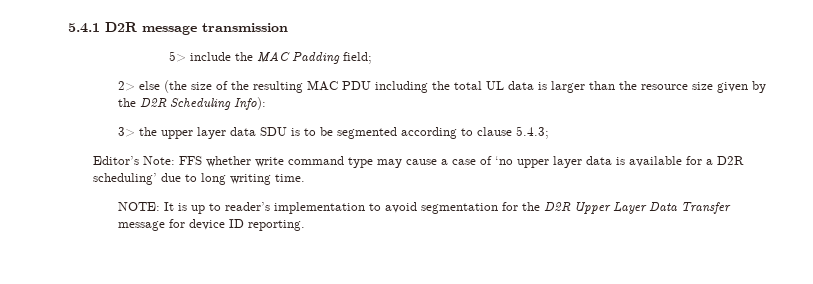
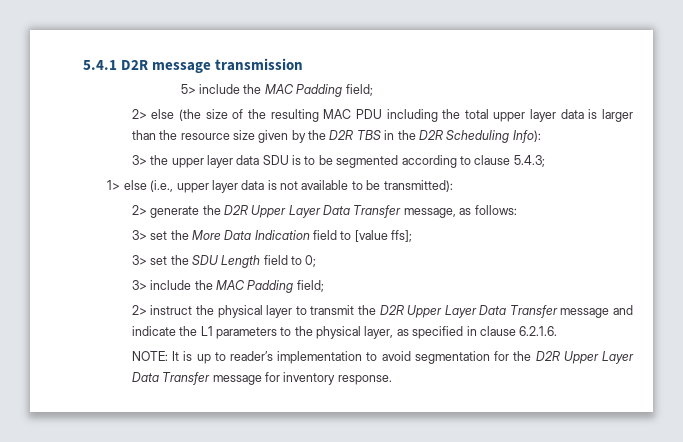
- 2> else (the size of the resulting MAC PDU including the total UL data is larger than the resource size given by the D2R Scheduling Info):
+ 2> else (the size of the resulting MAC PDU including the total upper layer data is larger than the resource size given by the D2R TBS in the D2R Scheduling Info):
- Editor’s Note: FFS whether write command type may cause a case of ‘no upper layer data is available for a D2R scheduling’ due to long writing time.
+ 1> else (i.e., upper layer data is not available to be transmitted):
+ 2> generate the D2R Upper Layer Data Transfer message, as follows:
+ 3> set the More Data Indication field to [value ffs];
+ 3> set the SDU Length field to 0;
+ 3> include the MAC Padding field;
+ 2> instruct the physical layer to transmit the D2R Upper Layer Data Transfer message and indicate the L1 parameters to the physical layer, as specified in clause 6.2.1.6.
- NOTE: It is up to reader’s implementation to avoid segmentation for the D2R Upper Layer Data Transfer message for device ID reporting.
+ NOTE: It is up to reader’s implementation to avoid segmentation for the D2R Upper Layer Data Transfer message for inventory response.

